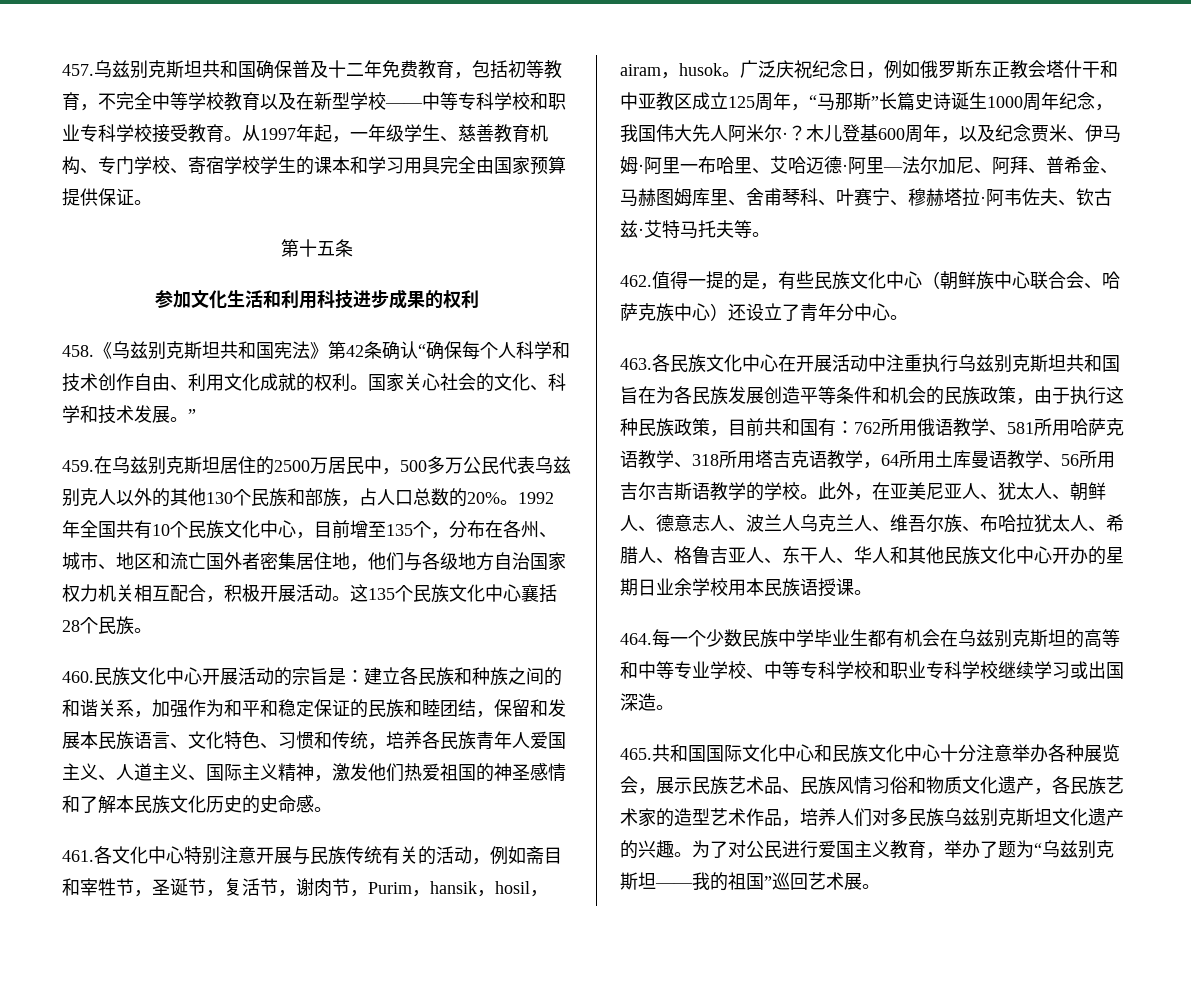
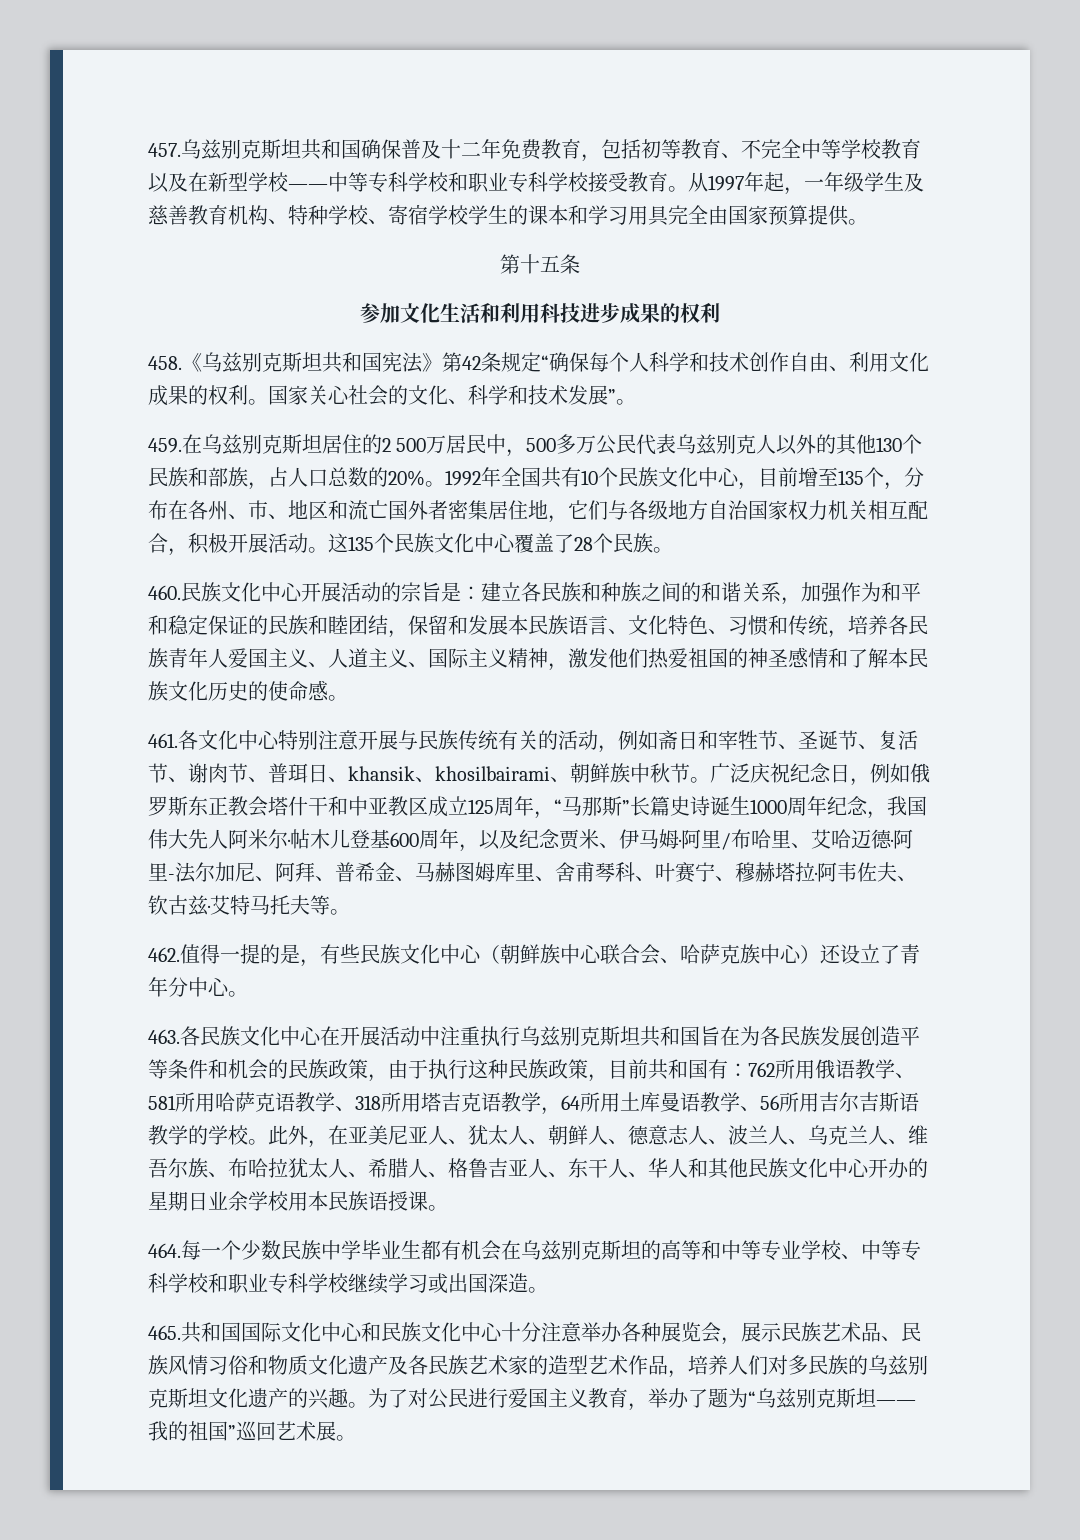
- 457.乌兹别克斯坦共和国确保普及十二年免费教育，包括初等教育，不完全中等学校教育以及在新型学校——中等专科学校和职业专科学校接受教育。
+ 457.乌兹别克斯坦共和国确保普及十二年免费教育，包括初等教育、不完全中等学校教育以及在新型学校——中等专科学校和职业专科学校接受教育。
- 从1997年起，一年级学生、慈善教育机构、专门学校、寄宿学校学生的课本和学习用具完全由国家预算提供保证。
+ 从1997年起，一年级学生及慈善教育机构、特种学校、寄宿学校学生的课本和学习用具完全由国家预算提供。
- 458.《乌兹别克斯坦共和国宪法》第42条确认“确保每个人科学和技术创作自由、利用文化成就的权利。
+ 458.《乌兹别克斯坦共和国宪法》第42条规定“确保每个人科学和技术创作自由、利用文化成果的权利。
- 国家关心社会的文化、科学和技术发展。”
+ 国家关心社会的文化、科学和技术发展”。
- 459.在乌兹别克斯坦居住的2500万居民中，500多万公民代表乌兹别克人以外的其他130个民族和部族，占人口总数的20%。
+ 459.在乌兹别克斯坦居住的2 500万居民中，500多万公民代表乌兹别克人以外的其他130个民族和部族，占人口总数的20%。
- 1992年全国共有10个民族文化中心，目前增至135个，分布在各州、城市、地区和流亡国外者密集居住地，他们与各级地方自治国家权力机关相互配合，积极开展活动。
+ 1992年全国共有10个民族文化中心，目前增至135个，分布在各州、市、地区和流亡国外者密集居住地，它们与各级地方自治国家权力机关相互配合，积极开展活动。
- 这135个民族文化中心襄括28个民族。
+ 这135个民族文化中心覆盖了28个民族。
- 建立各民族和种族之间的和谐关系，加强作为和平和稳定保证的民族和睦团结，保留和发展本民族语言、文化特色、习惯和传统，培养各民族青年人爱国主义、人道主义、国际主义精神，激发他们热爱祖国的神圣感情和了解本民族文化历史的史命感。
+ 建立各民族和种族之间的和谐关系，加强作为和平和稳定保证的民族和睦团结，保留和发展本民族语言、文化特色、习惯和传统，培养各民族青年人爱国主义、人道主义、国际主义精神，激发他们热爱祖国的神圣感情和了解本民族文化历史的使命感。
- 461.各文化中心特别注意开展与民族传统有关的活动，例如斋目和宰牲节，圣诞节，复活节，谢肉节，Purim，hansik，hosil，airam，husok。
+ 461.各文化中心特别注意开展与民族传统有关的活动，例如斋日和宰牲节、圣诞节、复活节、谢肉节、普珥日、khansik、khosilbairami、朝鲜族中秋节。
- 广泛庆祝纪念日，例如俄罗斯东正教会塔什干和中亚教区成立125周年，“马那斯”长篇史诗诞生1000周年纪念，我国伟大先人阿米尔·？木儿登基600周年，以及纪念贾米、伊马姆·阿里一布哈里、艾哈迈德·阿里—法尔加尼、阿拜、普希金、马赫图姆库里、舍甫琴科、叶赛宁、穆赫塔拉·阿韦佐夫、钦古兹·艾特马托夫等。
+ 广泛庆祝纪念日，例如俄罗斯东正教会塔什干和中亚教区成立125周年，“马那斯”长篇史诗诞生1000周年纪念，我国伟大先人阿米尔·帖木儿登基600周年，以及纪念贾米、伊马姆·阿里/布哈里、艾哈迈德·阿里-法尔加尼、阿拜、普希金、马赫图姆库里、舍甫琴科、叶赛宁、穆赫塔拉·阿韦佐夫、钦古兹·艾特马托夫等。
- 此外，在亚美尼亚人、犹太人、朝鲜人、德意志人、波兰人乌克兰人、维吾尔族、布哈拉犹太人、希腊人、格鲁吉亚人、东干人、华人和其他民族文化中心开办的星期日业余学校用本民族语授课。
+ 此外，在亚美尼亚人、犹太人、朝鲜人、德意志人、波兰人、乌克兰人、维吾尔族、布哈拉犹太人、希腊人、格鲁吉亚人、东干人、华人和其他民族文化中心开办的星期日业余学校用本民族语授课。
- 465.共和国国际文化中心和民族文化中心十分注意举办各种展览会，展示民族艺术品、民族风情习俗和物质文化遗产，各民族艺术家的造型艺术作品，培养人们对多民族乌兹别克斯坦文化遗产的兴趣。
+ 465.共和国国际文化中心和民族文化中心十分注意举办各种展览会，展示民族艺术品、民族风情习俗和物质文化遗产及各民族艺术家的造型艺术作品，培养人们对多民族的乌兹别克斯坦文化遗产的兴趣。

